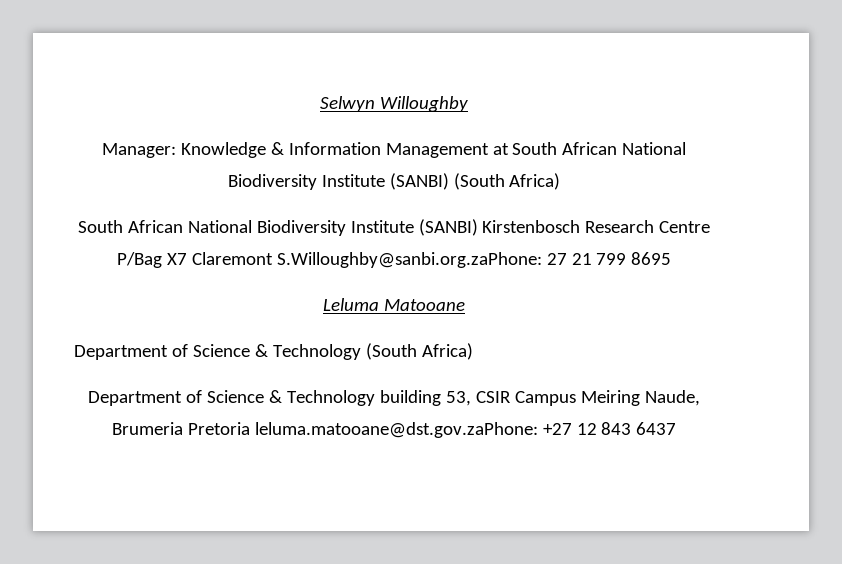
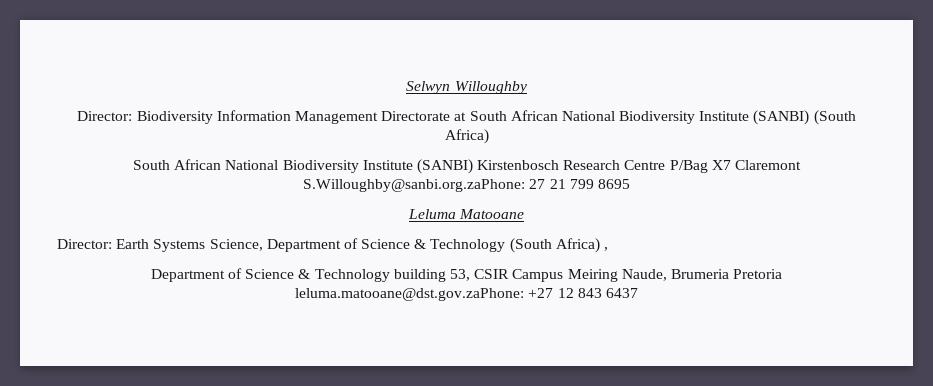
- Manager: Knowledge & Information Management at South African National Biodiversity Institute (SANBI) (South Africa)
+ Director: Biodiversity Information Management Directorate at South African National Biodiversity Institute (SANBI) (South Africa)
- Department of Science & Technology (South Africa)
+ Director: Earth Systems Science, Department of Science & Technology (South Africa) ,

